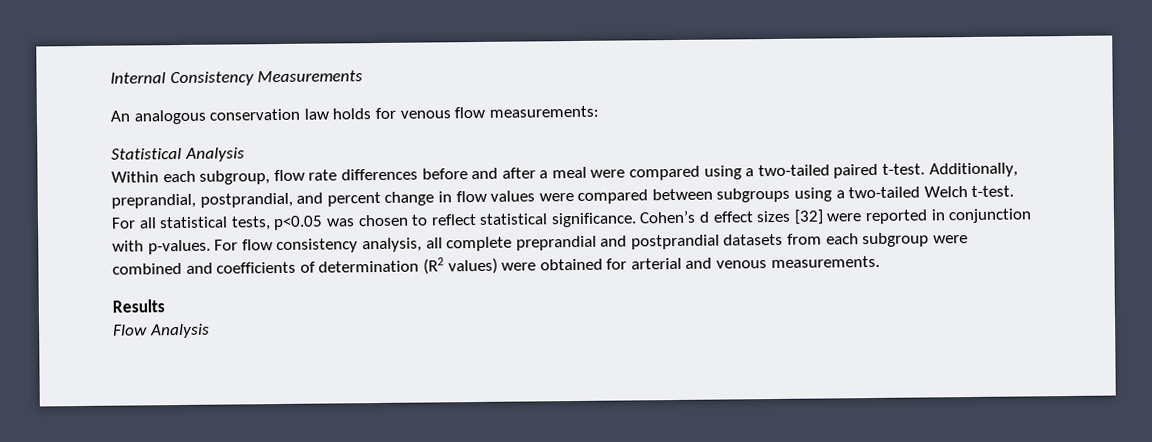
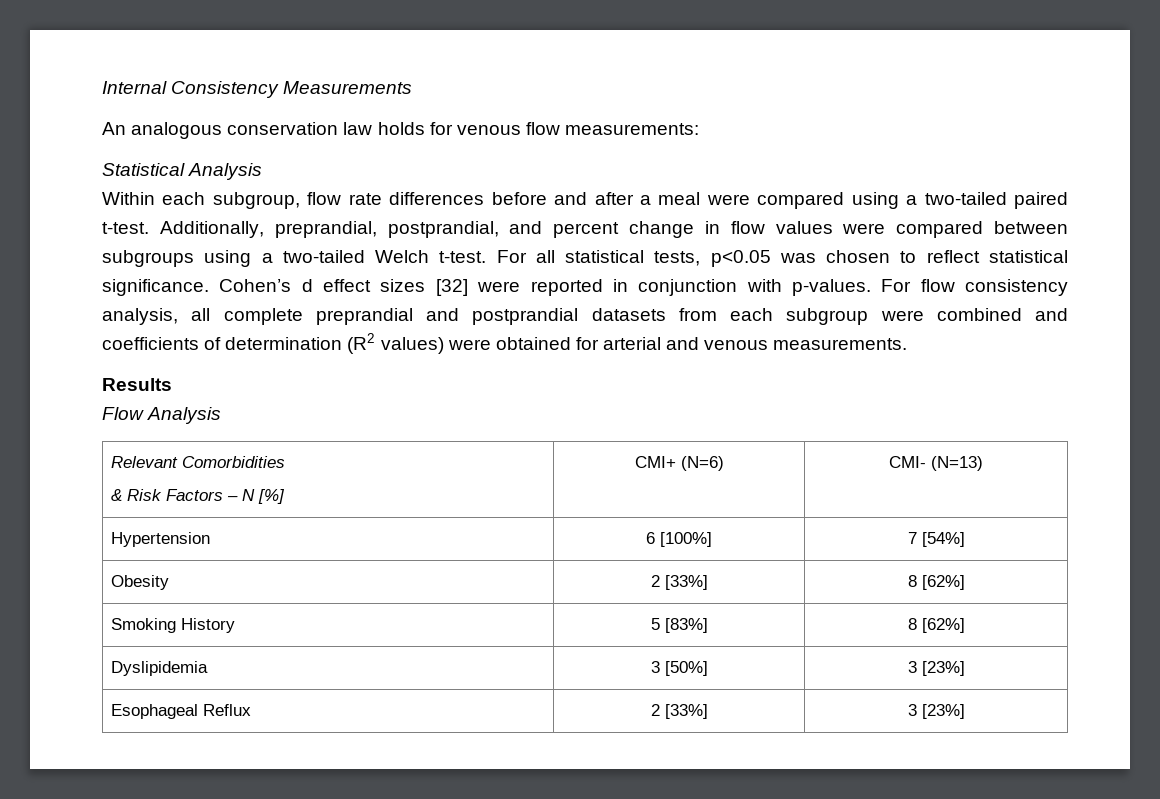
+ Relevant Comorbidities
+ & Risk Factors – N [%] | CMI+ (N=6) | CMI- (N=13)
+ Hypertension | 6 [100%] | 7 [54%]
+ Obesity | 2 [33%] | 8 [62%]
+ Smoking History | 5 [83%] | 8 [62%]
+ Dyslipidemia | 3 [50%] | 3 [23%]
+ Esophageal Reflux | 2 [33%] | 3 [23%]

